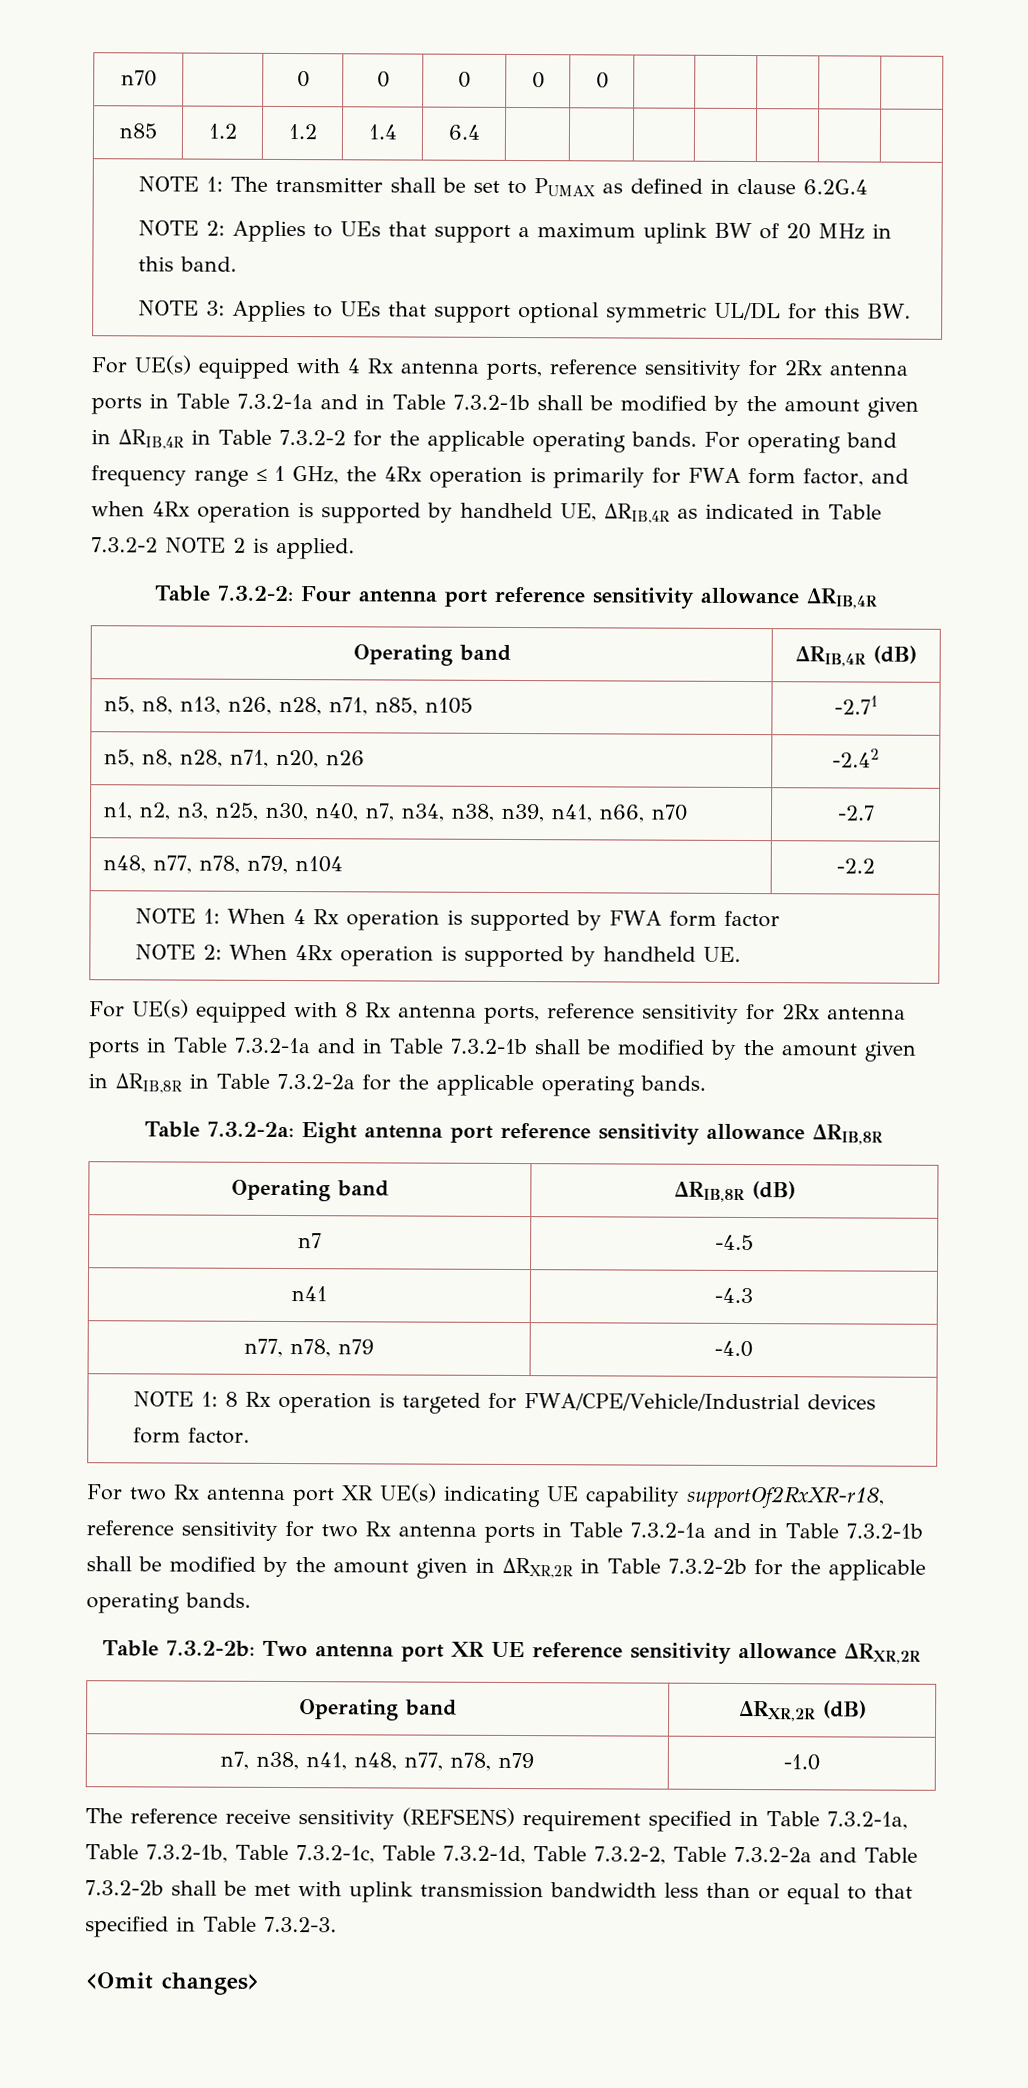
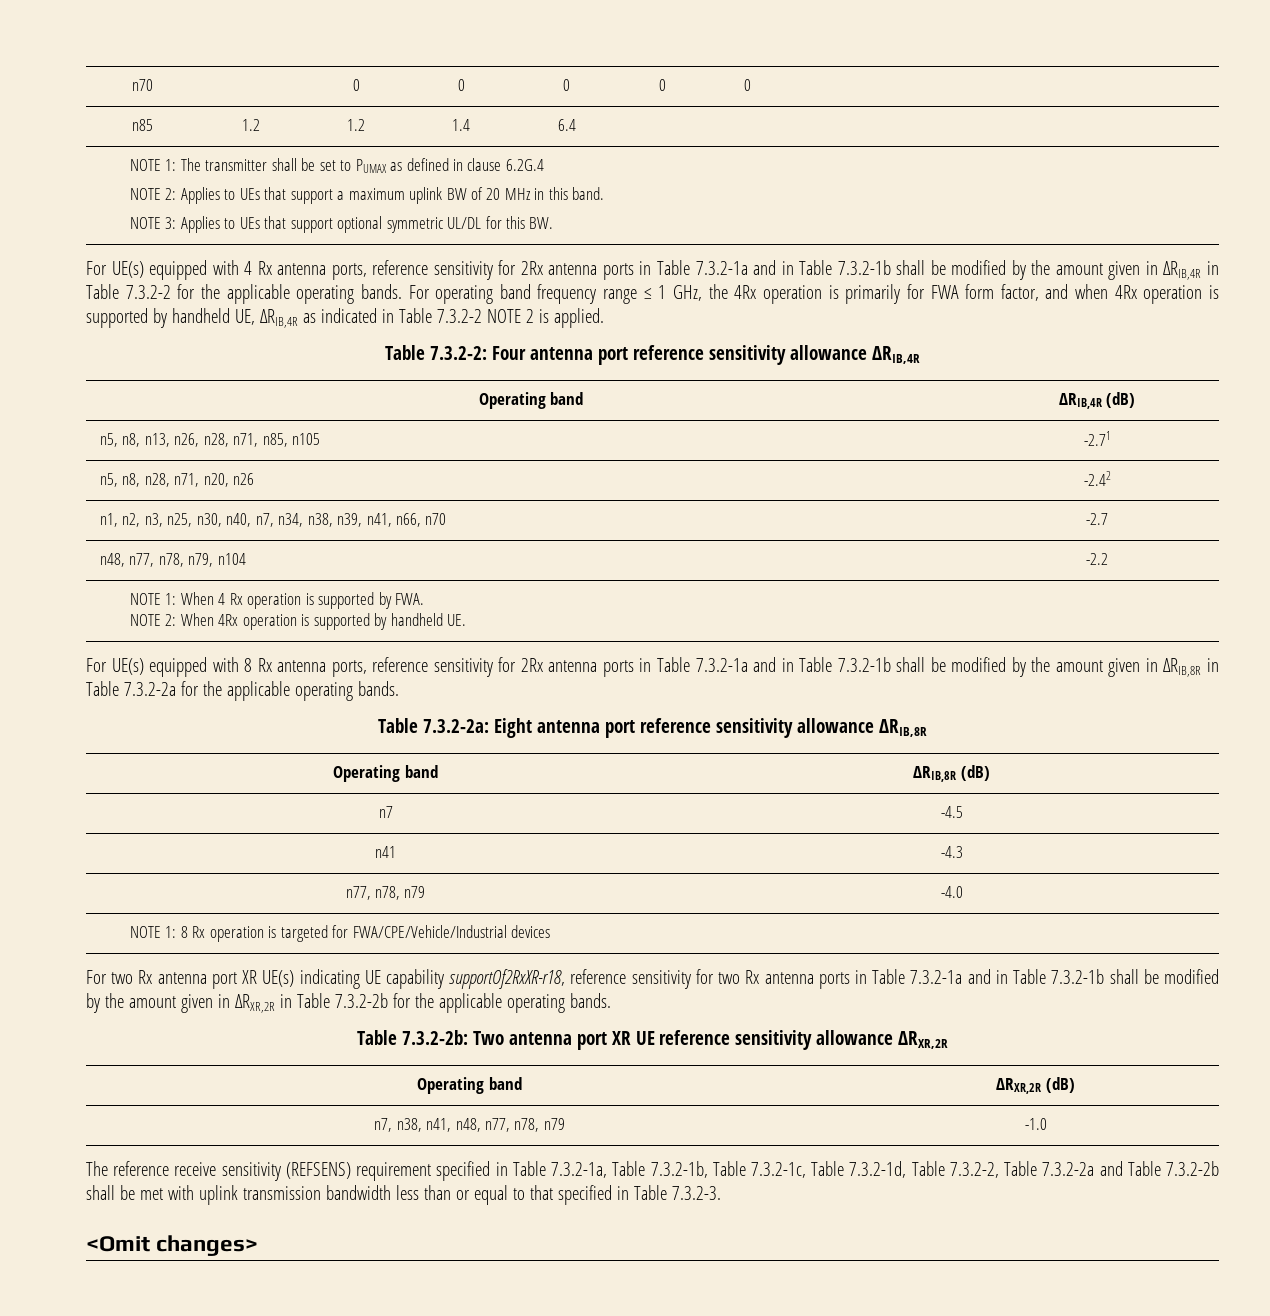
- NOTE 1: When 4 Rx operation is supported by FWA form factor
+ NOTE 1: When 4 Rx operation is supported by FWA.
- NOTE 1: 8 Rx operation is targeted for FWA/CPE/Vehicle/Industrial devices form factor.
+ NOTE 1: 8 Rx operation is targeted for FWA/CPE/Vehicle/Industrial devices

